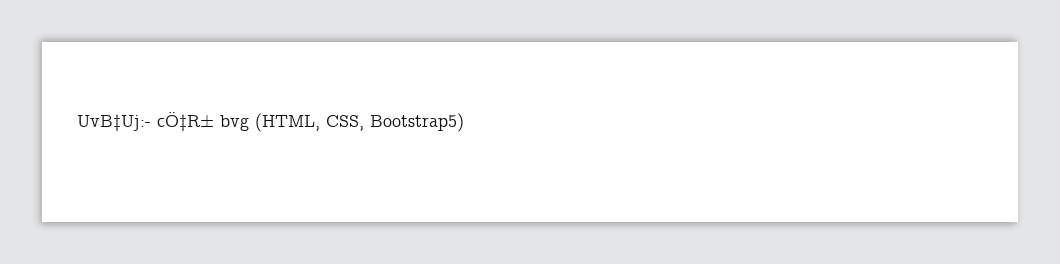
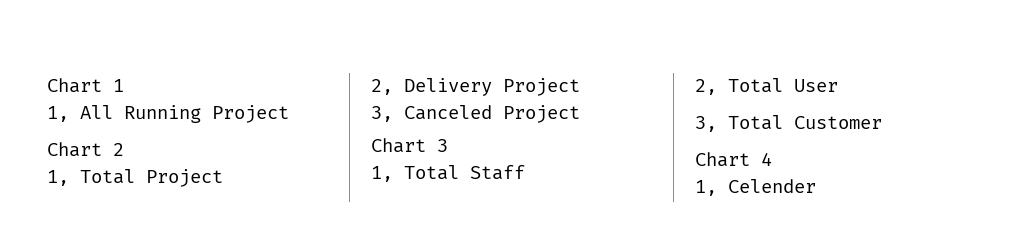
- UvB‡Uj:- cÖ‡R± bvg (HTML, CSS, Bootstrap5)
+ Chart 1
+ 1, All Running Project
+ Chart 2
+ 1, Total Project
+ 2, Delivery Project
+ 3, Canceled Project
+ Chart 3
+ 1, Total Staff
+ 2, Total User
+ 3, Total Customer
+ Chart 4
+ 1, Celender

